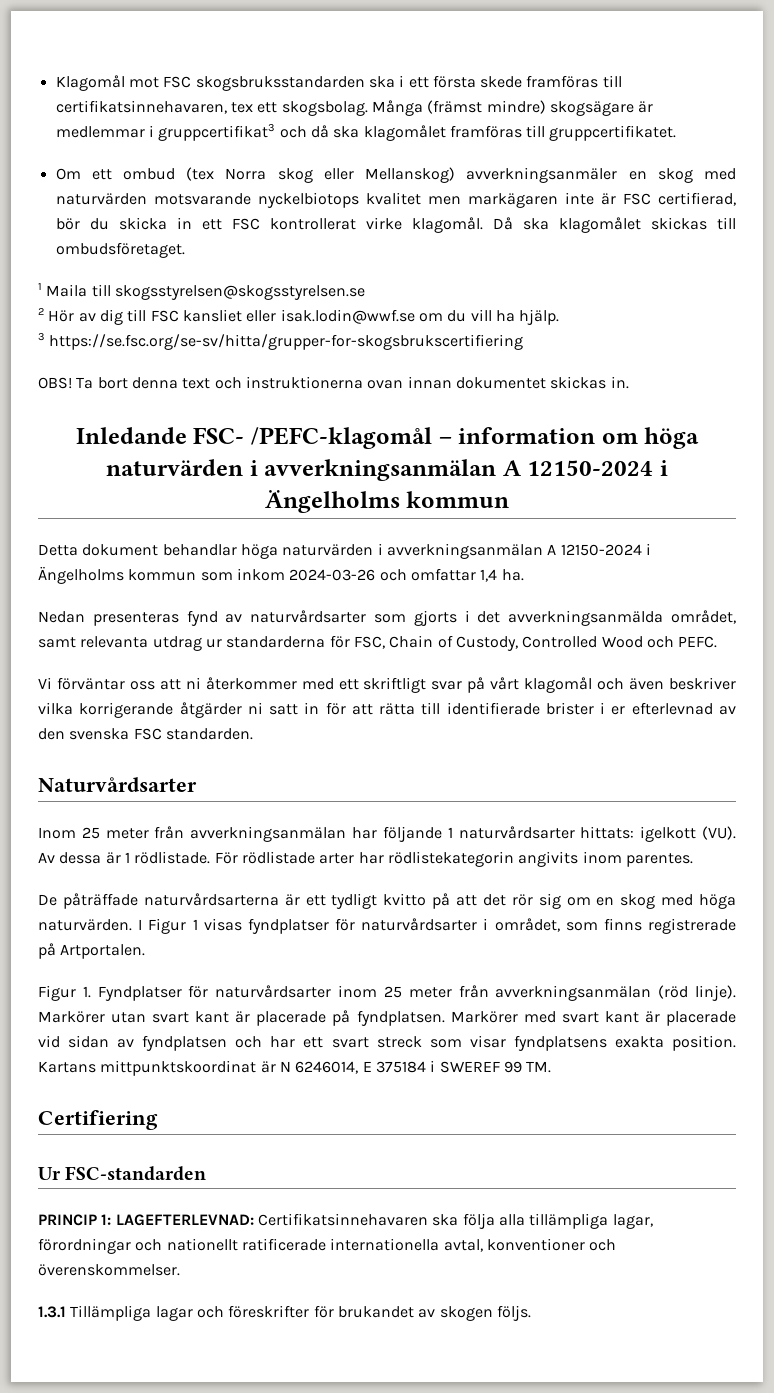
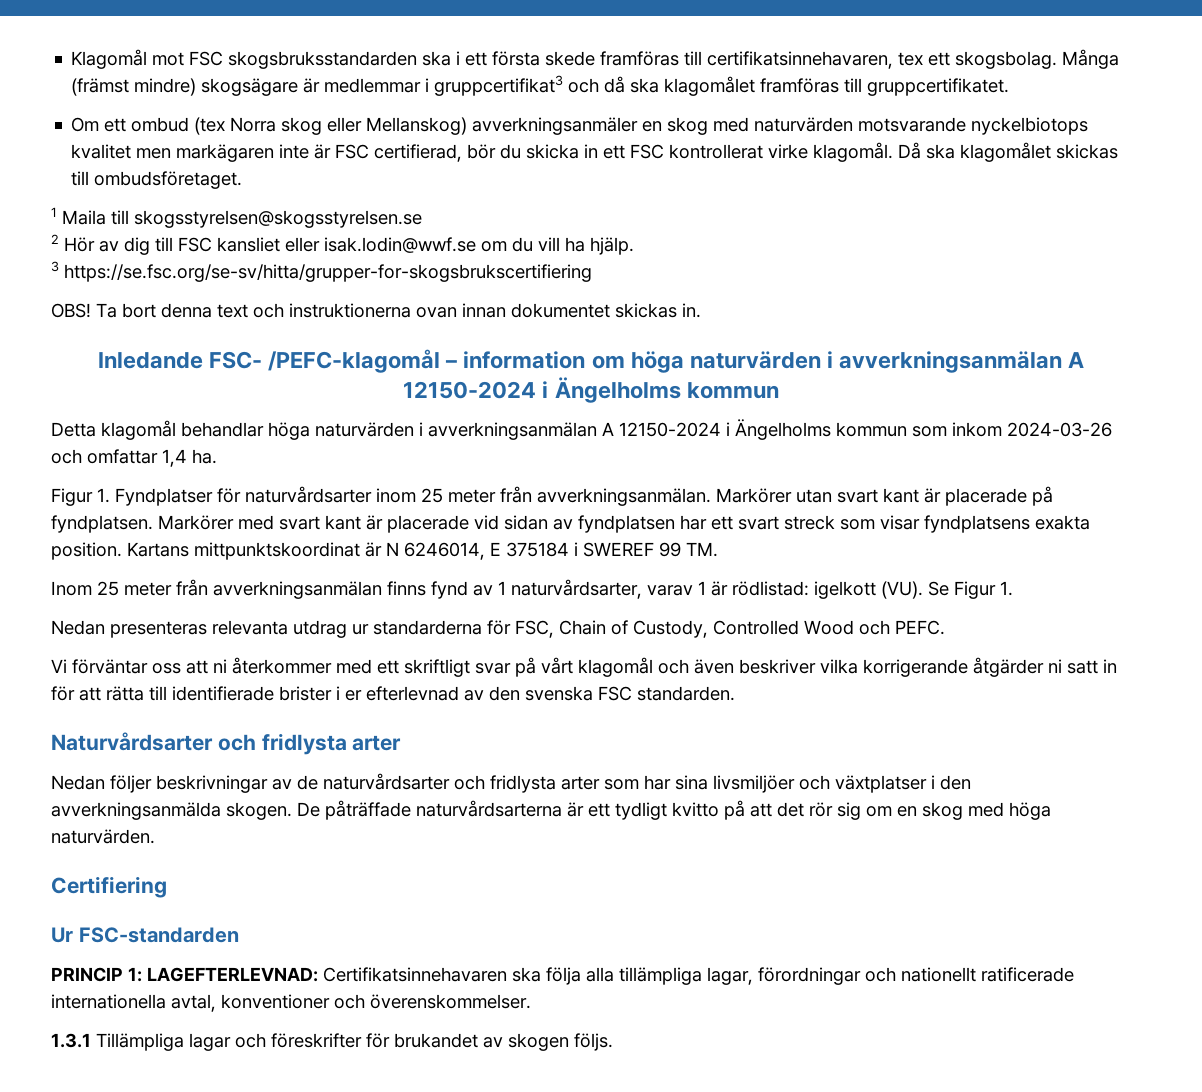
- Detta dokument behandlar höga naturvärden i avverkningsanmälan A 12150-2024 i Ängelholms kommun som inkom 2024-03-26 och omfattar 1,4 ha.
+ Detta klagomål behandlar höga naturvärden i avverkningsanmälan A 12150-2024 i Ängelholms kommun som inkom 2024-03-26 och omfattar 1,4 ha.
- Nedan presenteras fynd av naturvårdsarter som gjorts i det avverkningsanmälda området, samt relevanta utdrag ur standarderna för FSC, Chain of Custody, Controlled Wood och PEFC.
+ Figur 1. Fyndplatser för naturvårdsarter inom 25 meter från avverkningsanmälan. Markörer utan svart kant är placerade på fyndplatsen. Markörer med svart kant är placerade vid sidan av fyndplatsen har ett svart streck som visar fyndplatsens exakta position. Kartans mittpunktskoordinat är N 6246014, E 375184 i SWEREF 99 TM.
+ Inom 25 meter från avverkningsanmälan finns fynd av 1 naturvårdsarter, varav 1 är rödlistad: igelkott (VU). Se Figur 1.
+ Nedan presenteras relevanta utdrag ur standarderna för FSC, Chain of Custody, Controlled Wood och PEFC.
- Naturvårdsarter
- Inom 25 meter från avverkningsanmälan har följande 1 naturvårdsarter hittats: igelkott (VU). Av dessa är 1 rödlistade. För rödlistade arter har rödlistekategorin angivits inom parentes.
- De påträffade naturvårdsarterna är ett tydligt kvitto på att det rör sig om en skog med höga naturvärden. I Figur 1 visas fyndplatser för naturvårdsarter i området, som finns registrerade på Artportalen.
- Figur 1. Fyndplatser för naturvårdsarter inom 25 meter från avverkningsanmälan (röd linje). Markörer utan svart kant är placerade på fyndplatsen. Markörer med svart kant är placerade vid sidan av fyndplatsen och har ett svart streck som visar fyndplatsens exakta position. Kartans mittpunktskoordinat är N 6246014, E 375184 i SWEREF 99 TM.
+ Naturvårdsarter och fridlysta arter
+ Nedan följer beskrivningar av de naturvårdsarter och fridlysta arter som har sina livsmiljöer och växtplatser i den avverkningsanmälda skogen. De påträffade naturvårdsarterna är ett tydligt kvitto på att det rör sig om en skog med höga naturvärden.

